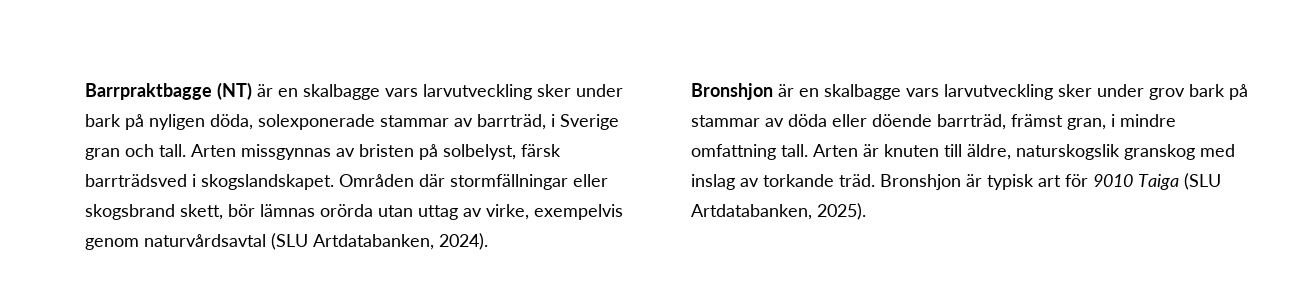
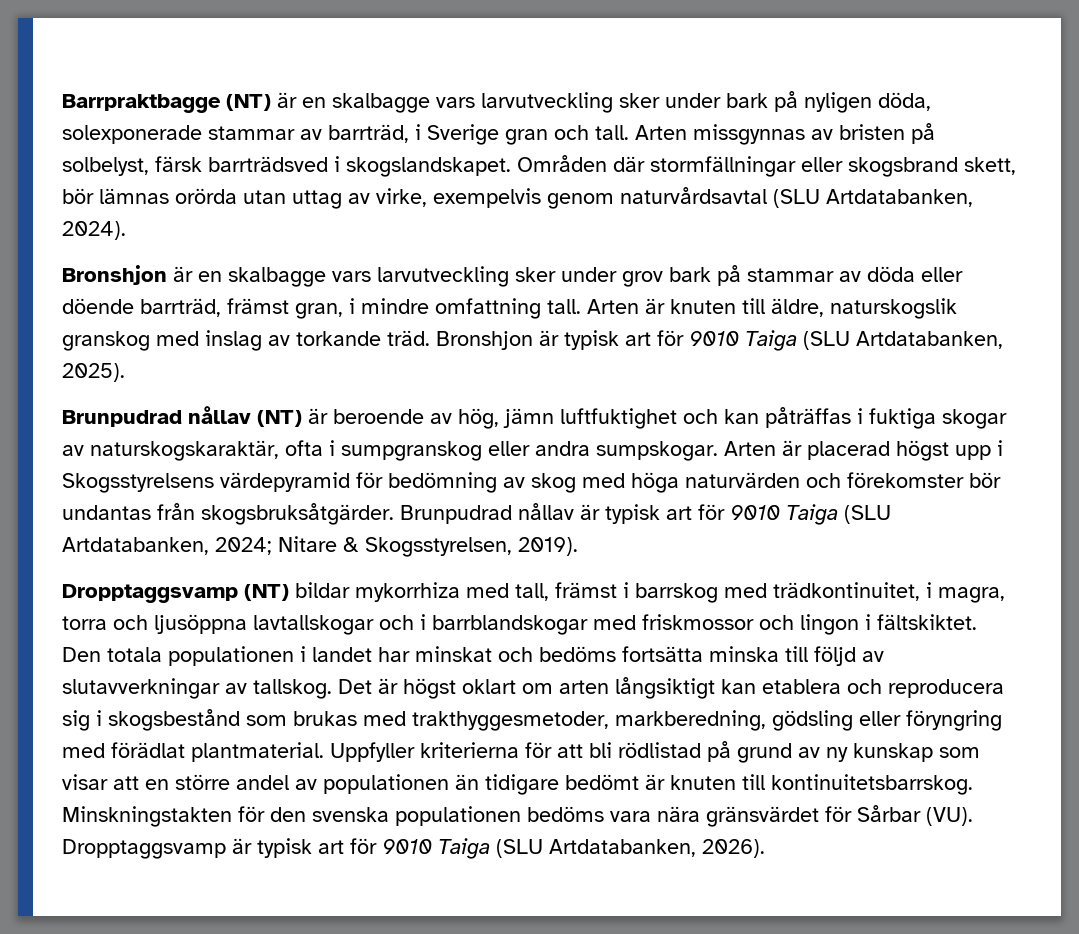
+ Brunpudrad nållav (NT) är beroende av hög, jämn luftfuktighet och kan påträffas i fuktiga skogar av naturskogskaraktär, ofta i sumpgranskog eller andra sumpskogar. Arten är placerad högst upp i Skogsstyrelsens värdepyramid för bedömning av skog med höga naturvärden och förekomster bör undantas från skogsbruksåtgärder. Brunpudrad nållav är typisk art för 9010 Taiga (SLU Artdatabanken, 2024; Nitare & Skogsstyrelsen, 2019).
+ Dropptaggsvamp (NT) bildar mykorrhiza med tall, främst i barrskog med trädkontinuitet, i magra, torra och ljusöppna lavtallskogar och i barrblandskogar med friskmossor och lingon i fältskiktet. Den totala populationen i landet har minskat och bedöms fortsätta minska till följd av slutavverkningar av tallskog. Det är högst oklart om arten långsiktigt kan etablera och reproducera sig i skogsbestånd som brukas med trakthyggesmetoder, markberedning, gödsling eller föryngring med förädlat plantmaterial. Uppfyller kriterierna för att bli rödlistad på grund av ny kunskap som visar att en större andel av populationen än tidigare bedömt är knuten till kontinuitetsbarrskog. Minskningstakten för den svenska populationen bedöms vara nära gränsvärdet för Sårbar (VU). Dropptaggsvamp är typisk art för 9010 Taiga (SLU Artdatabanken, 2026).

